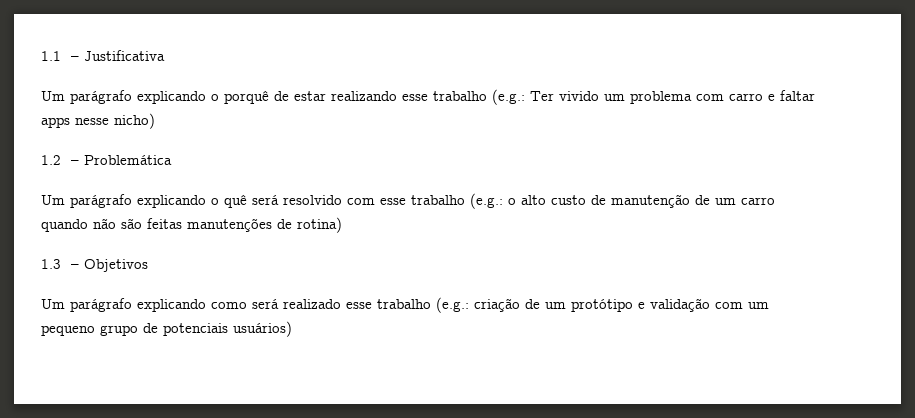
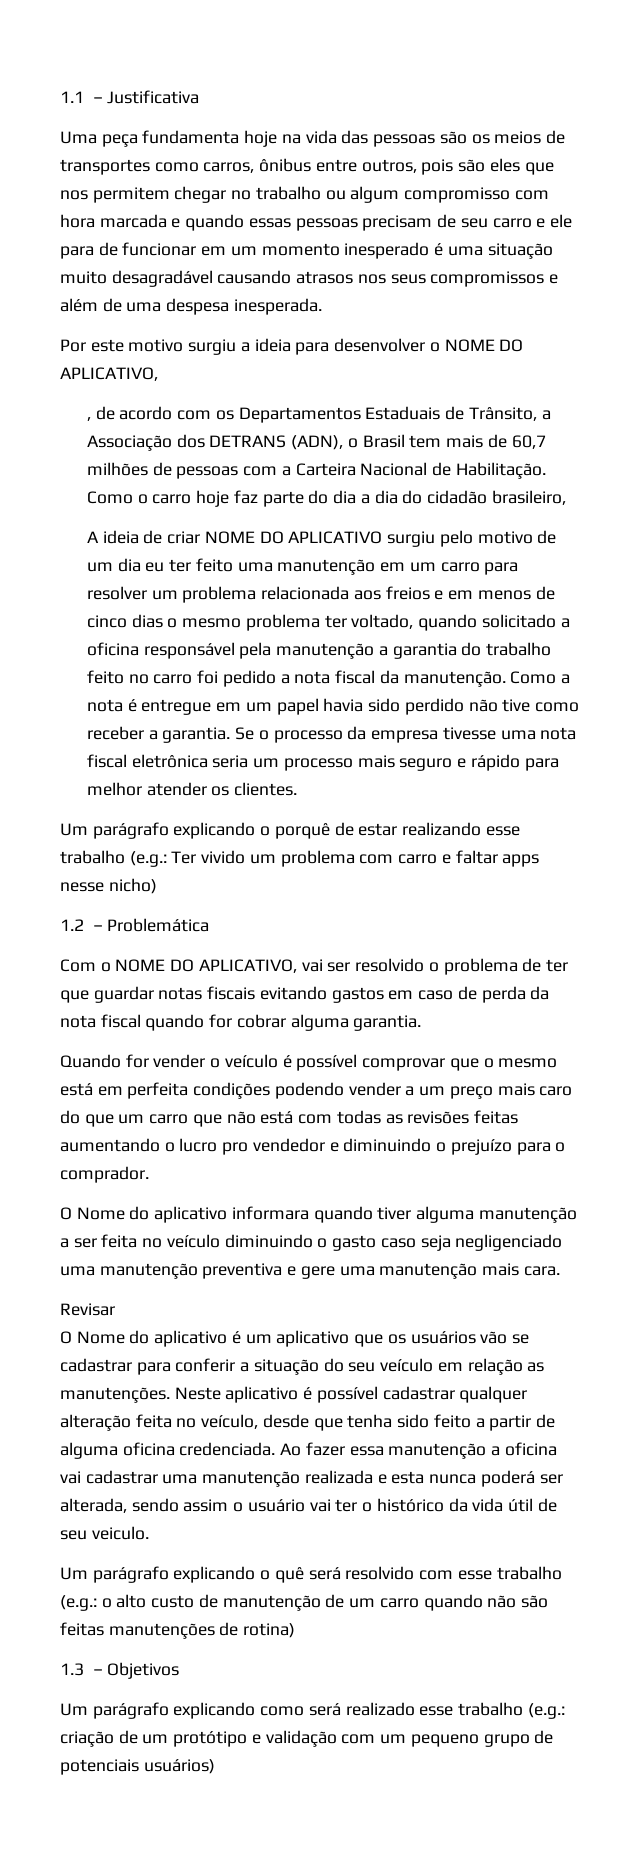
+ Uma peça fundamenta hoje na vida das pessoas são os meios de transportes como carros, ônibus entre outros, pois são eles que nos permitem chegar no trabalho ou algum compromisso com hora marcada e quando essas pessoas precisam de seu carro e ele para de funcionar em um momento inesperado é uma situação muito desagradável causando atrasos nos seus compromissos e além de uma despesa inesperada.
+ Por este motivo surgiu a ideia para desenvolver o NOME DO APLICATIVO,
+ , de acordo com os Departamentos Estaduais de Trânsito, a Associação dos DETRANS (ADN), o Brasil tem mais de 60,7 milhões de pessoas com a Carteira Nacional de Habilitação. Como o carro hoje faz parte do dia a dia do cidadão brasileiro,
+ A ideia de criar NOME DO APLICATIVO surgiu pelo motivo de um dia eu ter feito uma manutenção em um carro para resolver um problema relacionada aos freios e em menos de cinco dias o mesmo problema ter voltado, quando solicitado a oficina responsável pela manutenção a garantia do trabalho feito no carro foi pedido a nota fiscal da manutenção. Como a nota é entregue em um papel havia sido perdido não tive como receber a garantia. Se o processo da empresa tivesse uma nota fiscal eletrônica seria um processo mais seguro e rápido para melhor atender os clientes.
+ Com o NOME DO APLICATIVO, vai ser resolvido o problema de ter que guardar notas fiscais evitando gastos em caso de perda da nota fiscal quando for cobrar alguma garantia.
+ Quando for vender o veículo é possível comprovar que o mesmo está em perfeita condições podendo vender a um preço mais caro do que um carro que não está com todas as revisões feitas aumentando o lucro pro vendedor e diminuindo o prejuízo para o comprador.
+ O Nome do aplicativo informara quando tiver alguma manutenção a ser feita no veículo diminuindo o gasto caso seja negligenciado uma manutenção preventiva e gere uma manutenção mais cara.
+ Revisar
+ O Nome do aplicativo é um aplicativo que os usuários vão se cadastrar para conferir a situação do seu veículo em relação as manutenções. Neste aplicativo é possível cadastrar qualquer alteração feita no veículo, desde que tenha sido feito a partir de alguma oficina credenciada. Ao fazer essa manutenção a oficina vai cadastrar uma manutenção realizada e esta nunca poderá ser alterada, sendo assim o usuário vai ter o histórico da vida útil de seu veiculo.

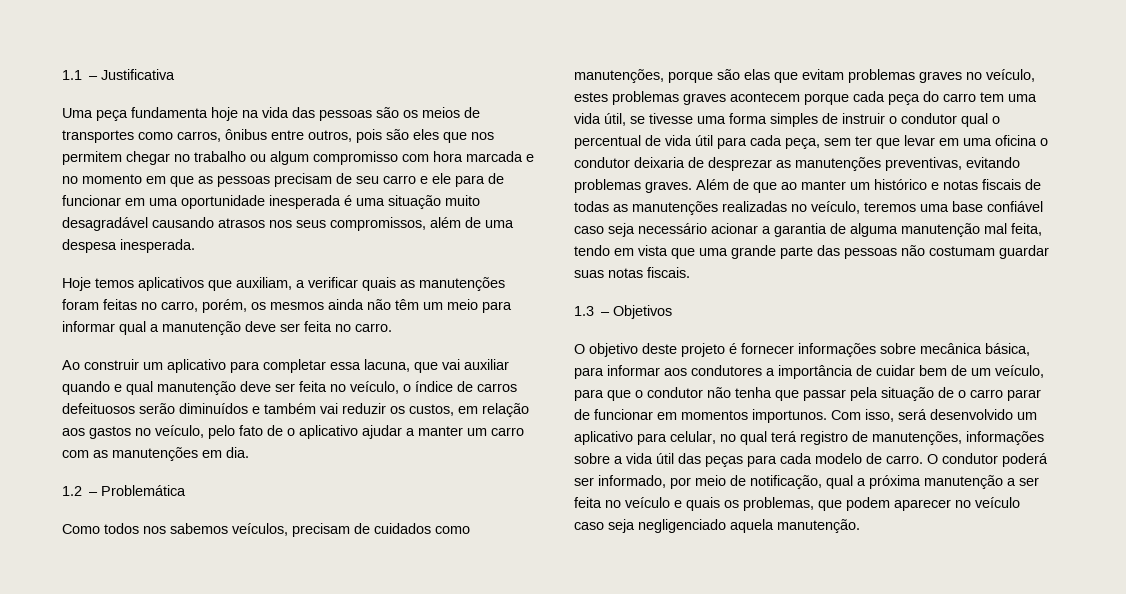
- Uma peça fundamenta hoje na vida das pessoas são os meios de transportes como carros, ônibus entre outros, pois são eles que nos permitem chegar no trabalho ou algum compromisso com hora marcada e quando essas pessoas precisam de seu carro e ele para de funcionar em um momento inesperado é uma situação muito desagradável causando atrasos nos seus compromissos e além de uma despesa inesperada.
+ Uma peça fundamenta hoje na vida das pessoas são os meios de transportes como carros, ônibus entre outros, pois são eles que nos permitem chegar no trabalho ou algum compromisso com hora marcada e no momento em que as pessoas precisam de seu carro e ele para de funcionar em uma oportunidade inesperada é uma situação muito desagradável causando atrasos nos seus compromissos, além de uma despesa inesperada.
- Por este motivo surgiu a ideia para desenvolver o NOME DO APLICATIVO,
- , de acordo com os Departamentos Estaduais de Trânsito, a Associação dos DETRANS (ADN), o Brasil tem mais de 60,7 milhões de pessoas com a Carteira Nacional de Habilitação. Como o carro hoje faz parte do dia a dia do cidadão brasileiro,
- A ideia de criar NOME DO APLICATIVO surgiu pelo motivo de um dia eu ter feito uma manutenção em um carro para resolver um problema relacionada aos freios e em menos de cinco dias o mesmo problema ter voltado, quando solicitado a oficina responsável pela manutenção a garantia do trabalho feito no carro foi pedido a nota fiscal da manutenção. Como a nota é entregue em um papel havia sido perdido não tive como receber a garantia. Se o processo da empresa tivesse uma nota fiscal eletrônica seria um processo mais seguro e rápido para melhor atender os clientes.
- Um parágrafo explicando o porquê de estar realizando esse trabalho (e.g.: Ter vivido um problema com carro e faltar apps nesse nicho)
+ Hoje temos aplicativos que auxiliam, a verificar quais as manutenções foram feitas no carro, porém, os mesmos ainda não têm um meio para informar qual a manutenção deve ser feita no carro.
+ Ao construir um aplicativo para completar essa lacuna, que vai auxiliar quando e qual manutenção deve ser feita no veículo, o índice de carros defeituosos serão diminuídos e também vai reduzir os custos, em relação aos gastos no veículo, pelo fato de o aplicativo ajudar a manter um carro com as manutenções em dia.
  1.2 – Problemática
- Com o NOME DO APLICATIVO, vai ser resolvido o problema de ter que guardar notas fiscais evitando gastos em caso de perda da nota fiscal quando for cobrar alguma garantia.
- Quando for vender o veículo é possível comprovar que o mesmo está em perfeita condições podendo vender a um preço mais caro do que um carro que não está com todas as revisões feitas aumentando o lucro pro vendedor e diminuindo o prejuízo para o comprador.
- O Nome do aplicativo informara quando tiver alguma manutenção a ser feita no veículo diminuindo o gasto caso seja negligenciado uma manutenção preventiva e gere uma manutenção mais cara.
- Revisar
- O Nome do aplicativo é um aplicativo que os usuários vão se cadastrar para conferir a situação do seu veículo em relação as manutenções. Neste aplicativo é possível cadastrar qualquer alteração feita no veículo, desde que tenha sido feito a partir de alguma oficina credenciada. Ao fazer essa manutenção a oficina vai cadastrar uma manutenção realizada e esta nunca poderá ser alterada, sendo assim o usuário vai ter o histórico da vida útil de seu veiculo.
- Um parágrafo explicando o quê será resolvido com esse trabalho (e.g.: o alto custo de manutenção de um carro quando não são feitas manutenções de rotina)
+ Como todos nos sabemos veículos, precisam de cuidados como manutenções, porque são elas que evitam problemas graves no veículo, estes problemas graves acontecem porque cada peça do carro tem uma vida útil, se tivesse uma forma simples de instruir o condutor qual o percentual de vida útil para cada peça, sem ter que levar em uma oficina o condutor deixaria de desprezar as manutenções preventivas, evitando problemas graves. Além de que ao manter um histórico e notas fiscais de todas as manutenções realizadas no veículo, teremos uma base confiável caso seja necessário acionar a garantia de alguma manutenção mal feita, tendo em vista que uma grande parte das pessoas não costumam guardar suas notas fiscais.
  1.3 – Objetivos
- Um parágrafo explicando como será realizado esse trabalho (e.g.: criação de um protótipo e validação com um pequeno grupo de potenciais usuários)
+ O objetivo deste projeto é fornecer informações sobre mecânica básica, para informar aos condutores a importância de cuidar bem de um veículo, para que o condutor não tenha que passar pela situação de o carro parar de funcionar em momentos importunos. Com isso, será desenvolvido um aplicativo para celular, no qual terá registro de manutenções, informações sobre a vida útil das peças para cada modelo de carro. O condutor poderá ser informado, por meio de notificação, qual a próxima manutenção a ser feita no veículo e quais os problemas, que podem aparecer no veículo caso seja negligenciado aquela manutenção.

